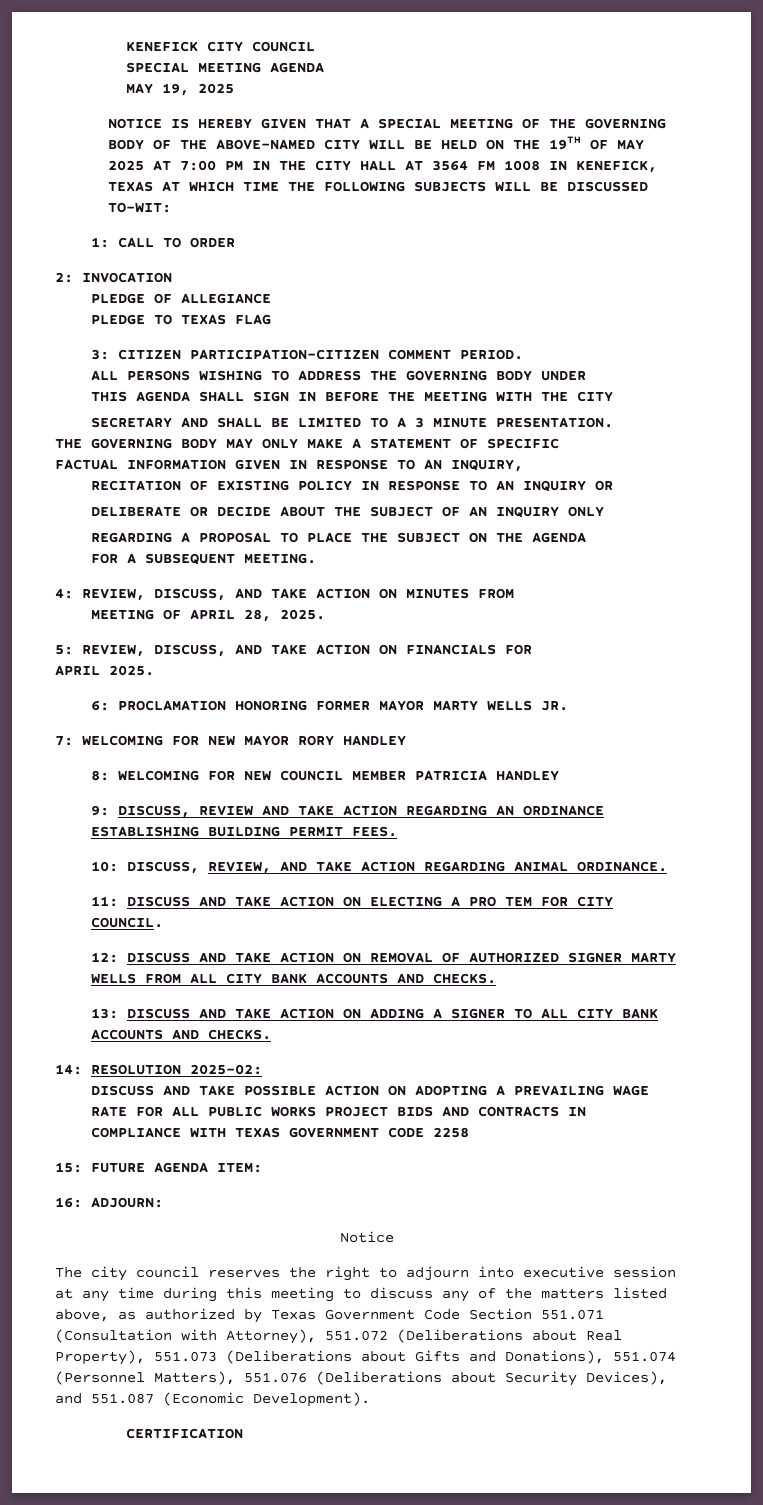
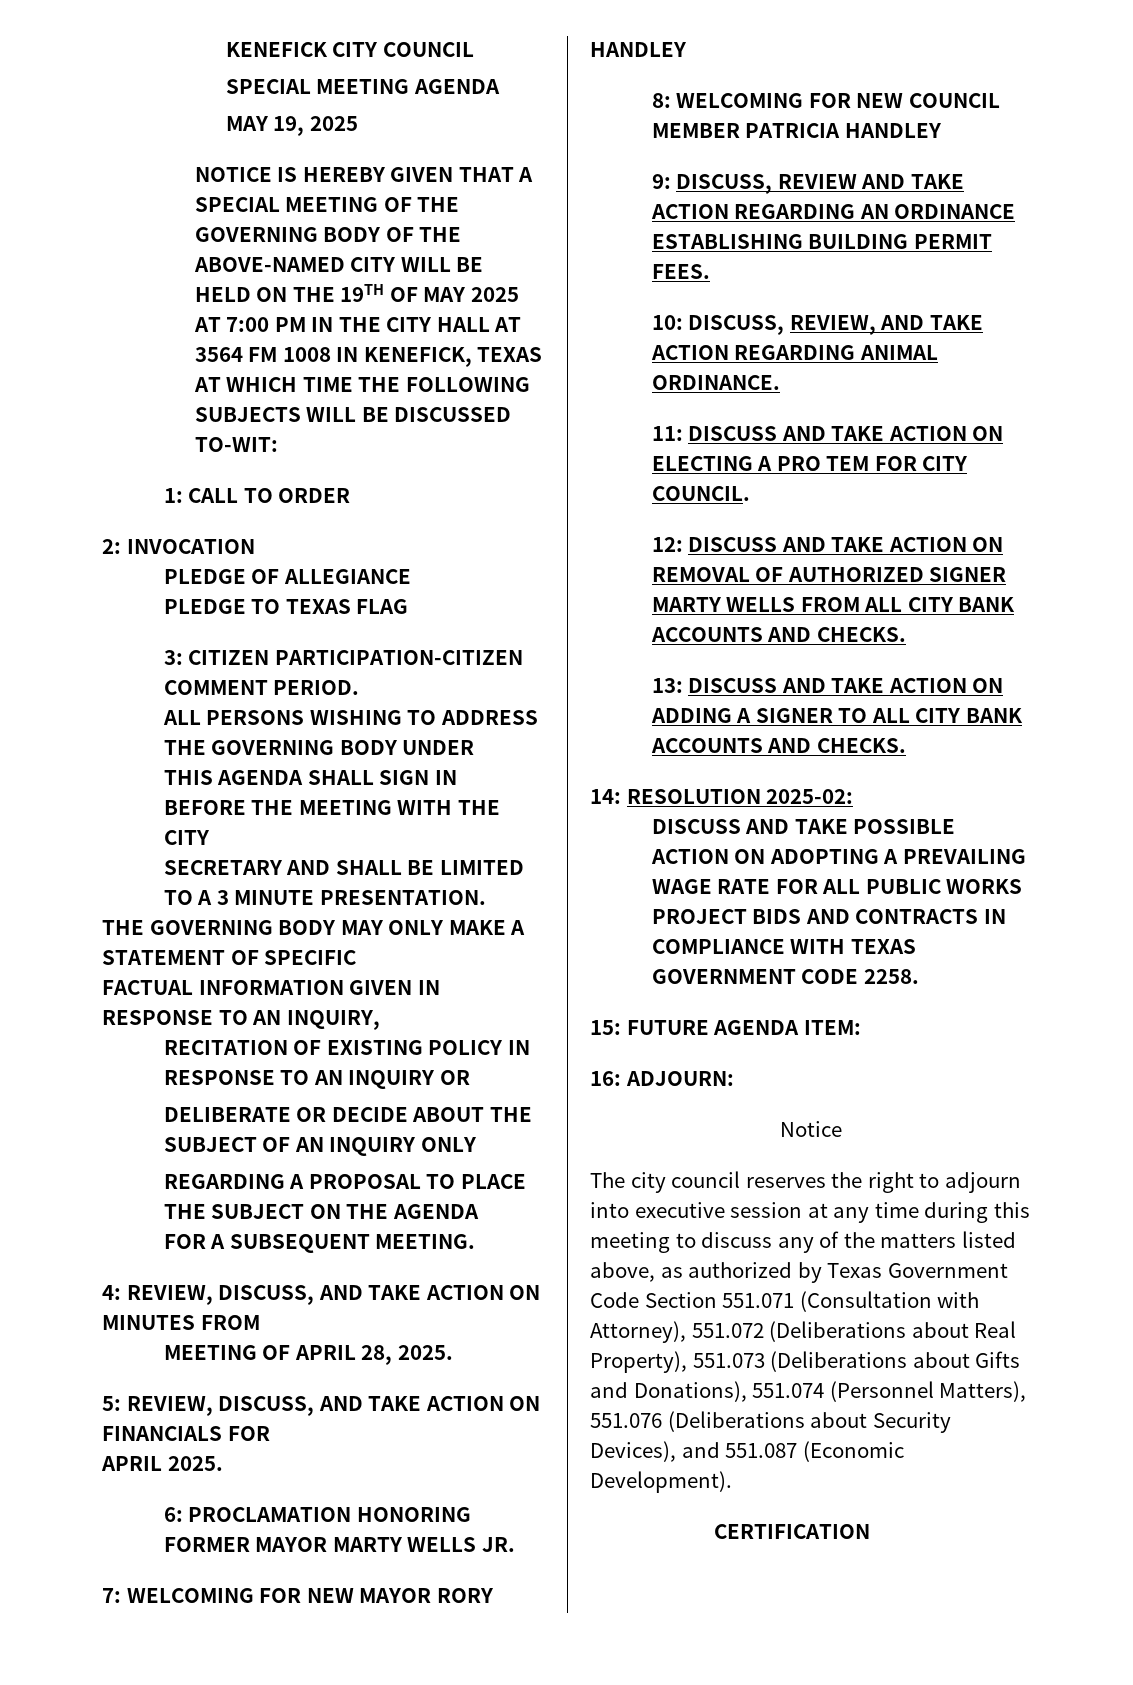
- DISCUSS AND TAKE POSSIBLE ACTION ON ADOPTING A PREVAILING WAGE RATE FOR ALL PUBLIC WORKS PROJECT BIDS AND CONTRACTS IN COMPLIANCE WITH TEXAS GOVERNMENT CODE 2258
+ DISCUSS AND TAKE POSSIBLE ACTION ON ADOPTING A PREVAILING WAGE RATE FOR ALL PUBLIC WORKS PROJECT BIDS AND CONTRACTS IN COMPLIANCE WITH TEXAS GOVERNMENT CODE 2258.

